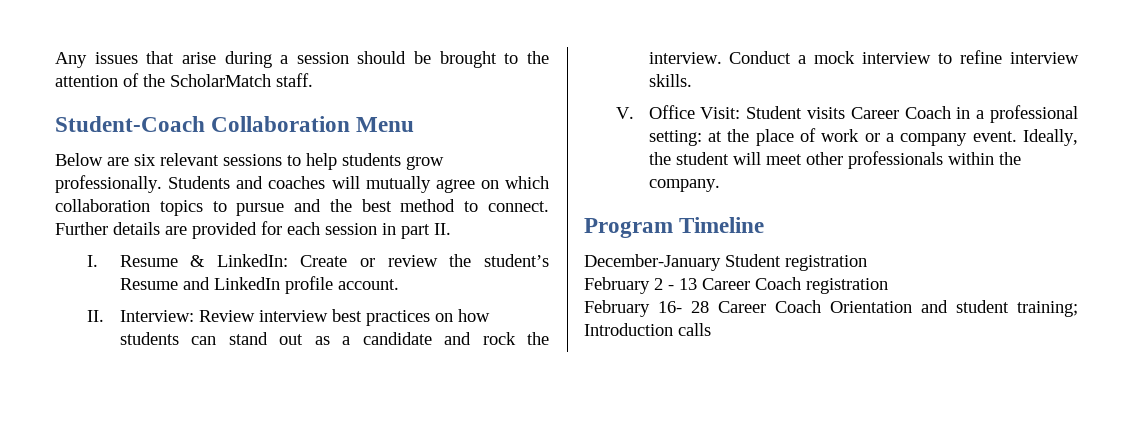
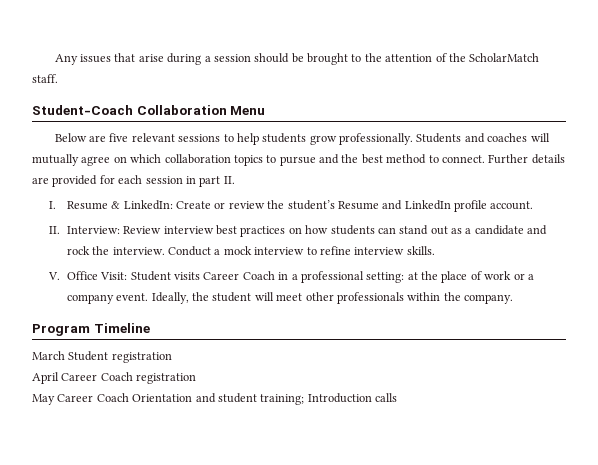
- Below are six relevant sessions to help students grow professionally.
+ Below are five relevant sessions to help students grow professionally.
- December-January Student registration
+ March Student registration
- February 2 - 13 Career Coach registration
+ April Career Coach registration
- February 16- 28 Career Coach Orientation and student training; Introduction calls
+ May Career Coach Orientation and student training; Introduction calls

